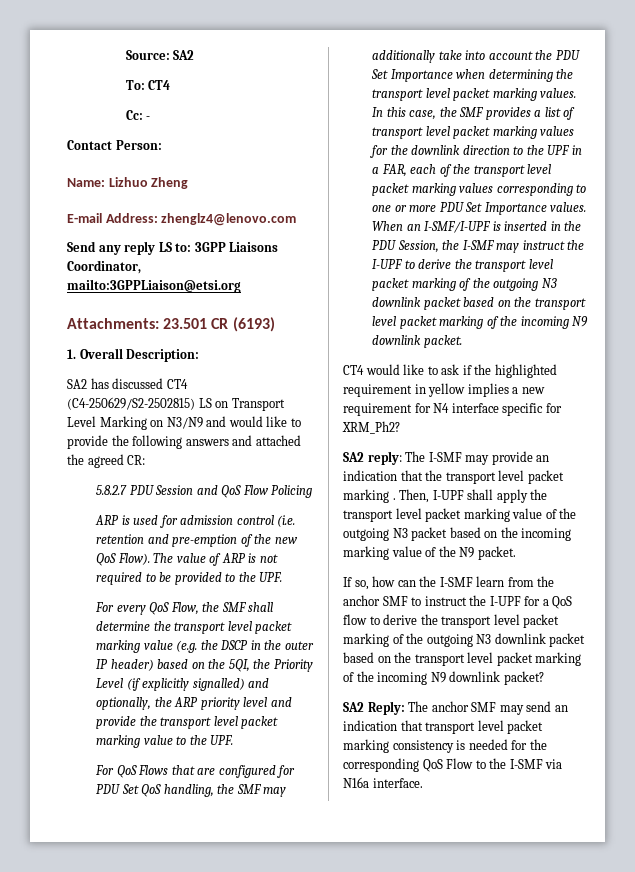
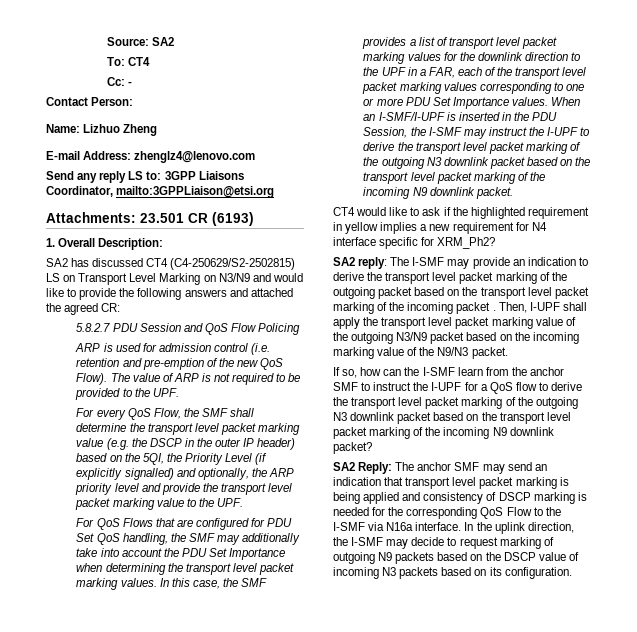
- SA2 reply: The I-SMF may provide an indication that the transport level packet marking .
+ SA2 reply: The I-SMF may provide an indication to derive the transport level packet marking of the outgoing packet based on the transport level packet marking of the incoming packet .
- Then, I-UPF shall apply the transport level packet marking value of the outgoing N3 packet based on the incoming marking value of the N9 packet.
+ Then, I-UPF shall apply the transport level packet marking value of the outgoing N3/N9 packet based on the incoming marking value of the N9/N3 packet.
- SA2 Reply: The anchor SMF may send an indication that transport level packet marking consistency is needed for the corresponding QoS Flow to the I-SMF via N16a interface.
+ SA2 Reply: The anchor SMF may send an indication that transport level packet marking is being applied and consistency of DSCP marking is needed for the corresponding QoS Flow to the I-SMF via N16a interface.
+ In the uplink direction, the I-SMF may decide to request marking of outgoing N9 packets based on the DSCP value of incoming N3 packets based on its configuration.

